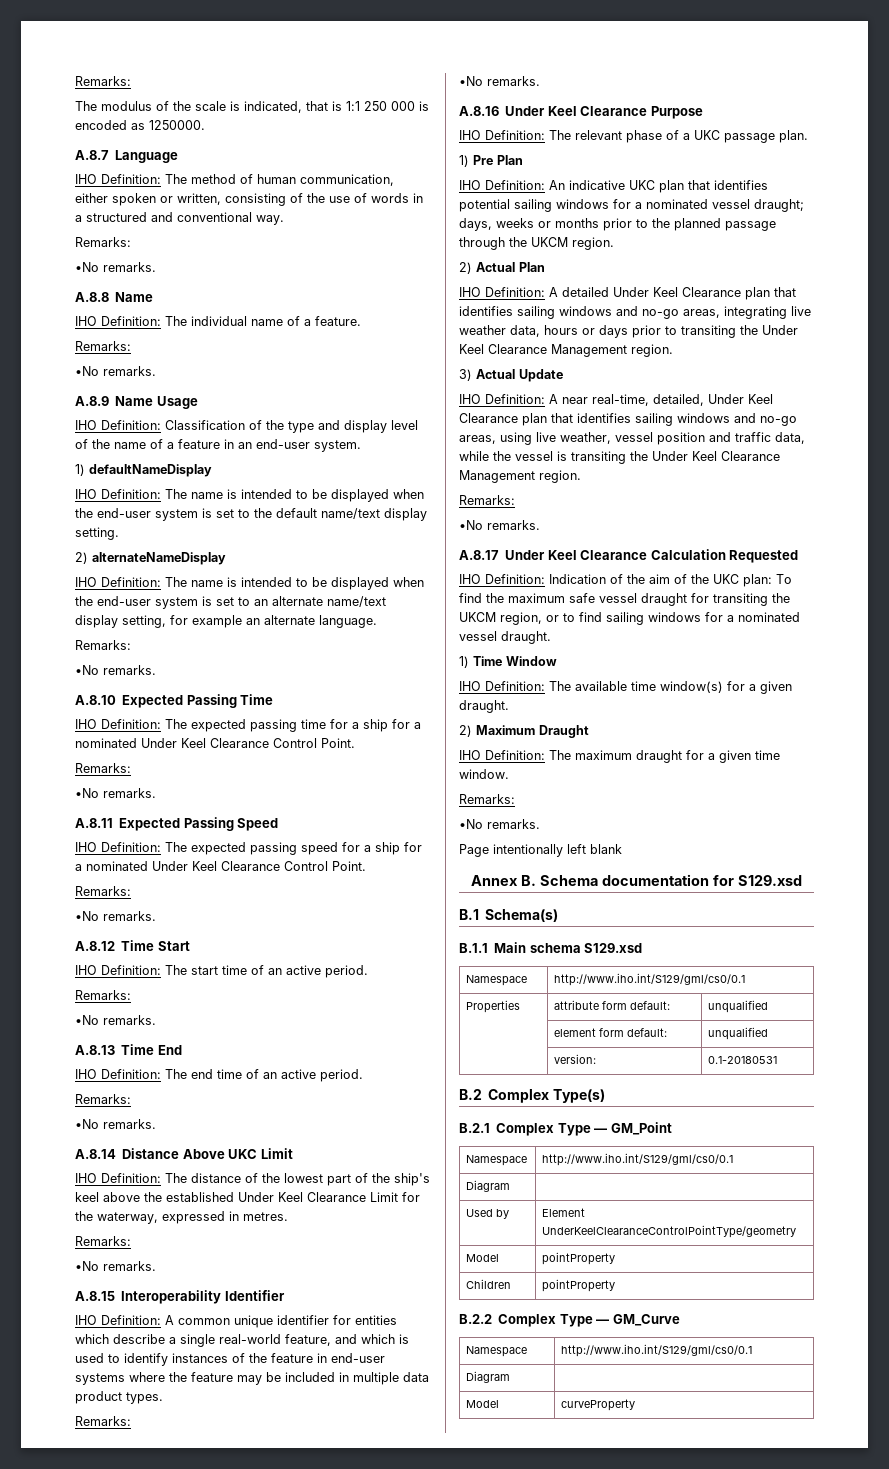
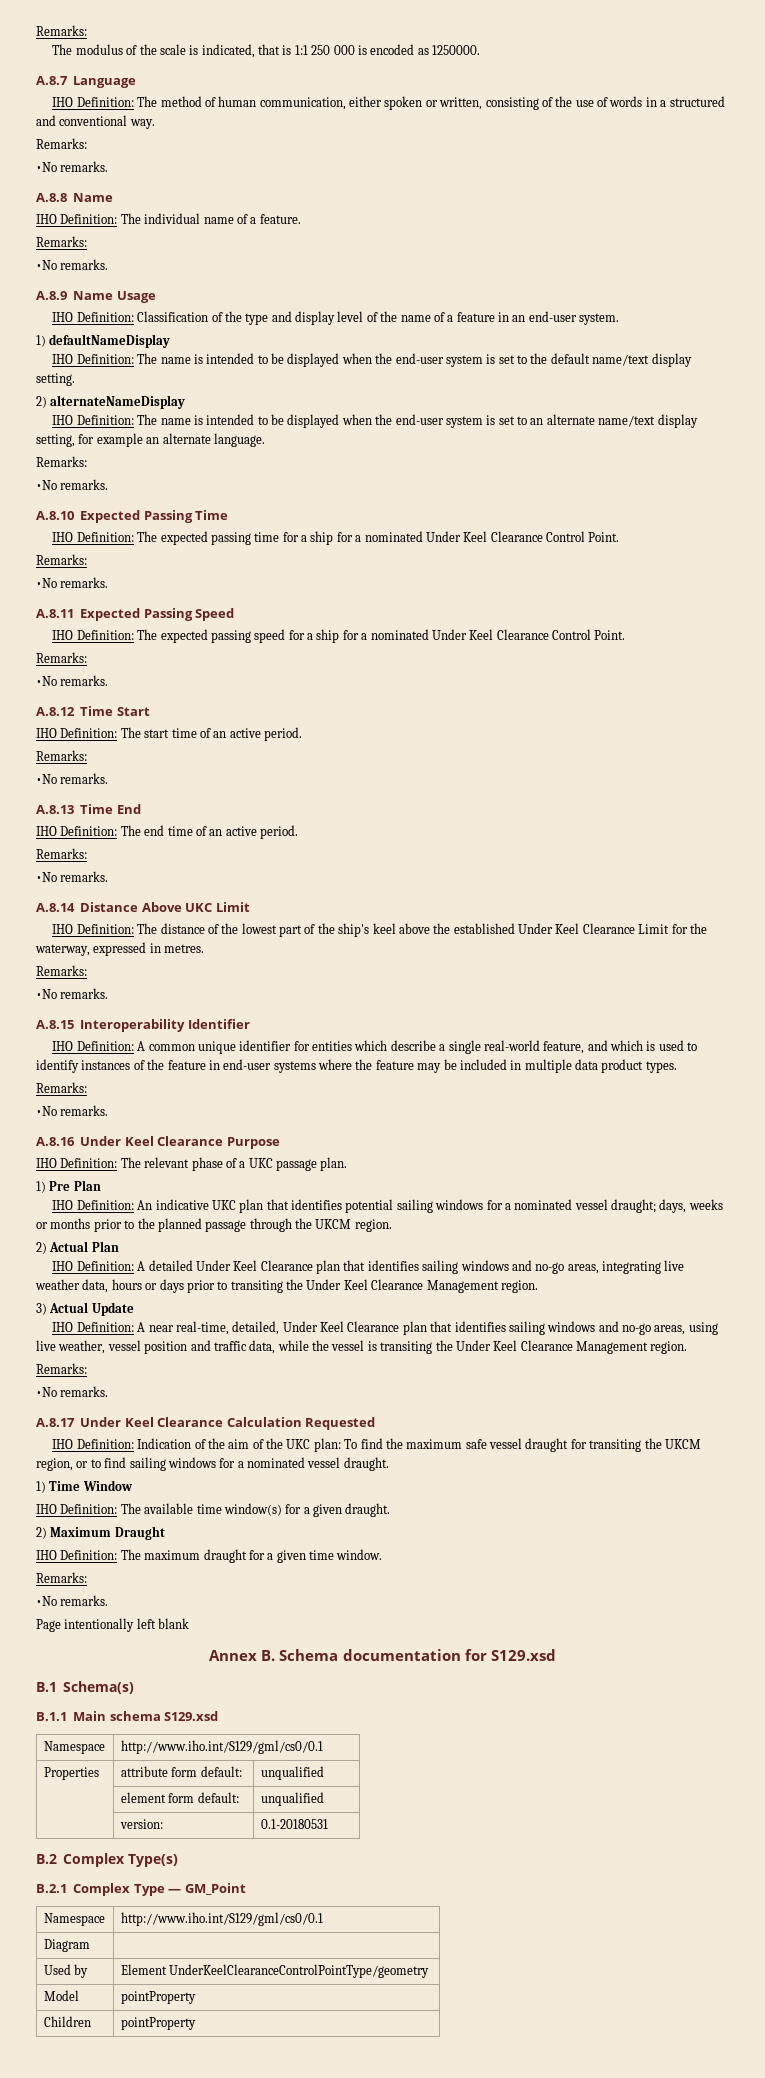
- B.2.2 Complex Type — GM_Curve
- Namespace | http://www.iho.int/S129/gml/cs0/0.1
- Diagram |
- Model | curveProperty

